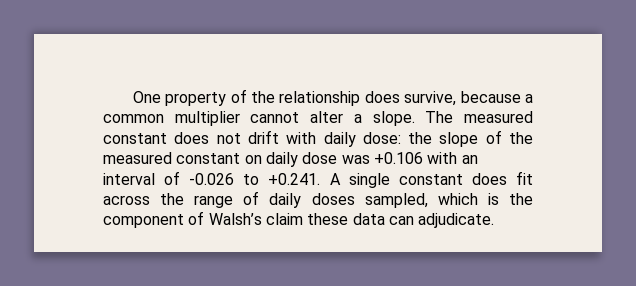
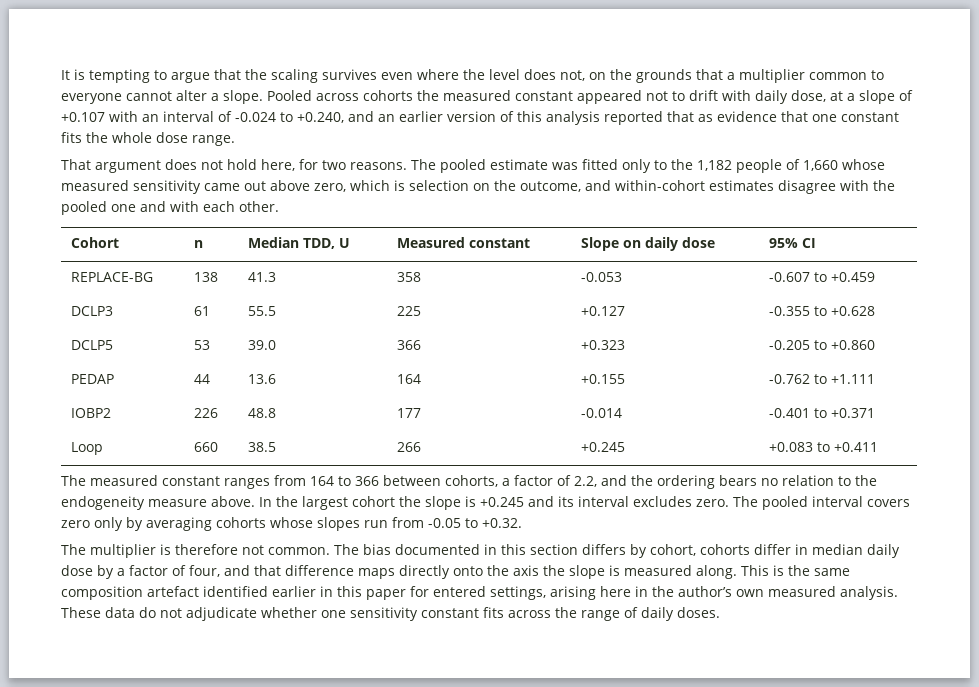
- One property of the relationship does survive, because a common multiplier cannot alter a slope. The measured constant does not drift with daily dose: the slope of the measured constant on daily dose was +0.106 with an interval of -0.026 to +0.241. A single constant does fit across the range of daily doses sampled, which is the component of Walsh’s claim these data can adjudicate.
+ It is tempting to argue that the scaling survives even where the level does not, on the grounds that a multiplier common to everyone cannot alter a slope. Pooled across cohorts the measured constant appeared not to drift with daily dose, at a slope of +0.107 with an interval of -0.024 to +0.240, and an earlier version of this analysis reported that as evidence that one constant fits the whole dose range.
+ That argument does not hold here, for two reasons. The pooled estimate was fitted only to the 1,182 people of 1,660 whose measured sensitivity came out above zero, which is selection on the outcome, and within-cohort estimates disagree with the pooled one and with each other.
+ Cohort | n | Median TDD, U | Measured constant | Slope on daily dose | 95% CI
+ REPLACE-BG | 138 | 41.3 | 358 | -0.053 | -0.607 to +0.459
+ DCLP3 | 61 | 55.5 | 225 | +0.127 | -0.355 to +0.628
+ DCLP5 | 53 | 39.0 | 366 | +0.323 | -0.205 to +0.860
+ PEDAP | 44 | 13.6 | 164 | +0.155 | -0.762 to +1.111
+ IOBP2 | 226 | 48.8 | 177 | -0.014 | -0.401 to +0.371
+ Loop | 660 | 38.5 | 266 | +0.245 | +0.083 to +0.411
+ The measured constant ranges from 164 to 366 between cohorts, a factor of 2.2, and the ordering bears no relation to the endogeneity measure above. In the largest cohort the slope is +0.245 and its interval excludes zero. The pooled interval covers zero only by averaging cohorts whose slopes run from -0.05 to +0.32.
+ The multiplier is therefore not common. The bias documented in this section differs by cohort, cohorts differ in median daily dose by a factor of four, and that difference maps directly onto the axis the slope is measured along. This is the same composition artefact identified earlier in this paper for entered settings, arising here in the author’s own measured analysis. These data do not adjudicate whether one sensitivity constant fits across the range of daily doses.

